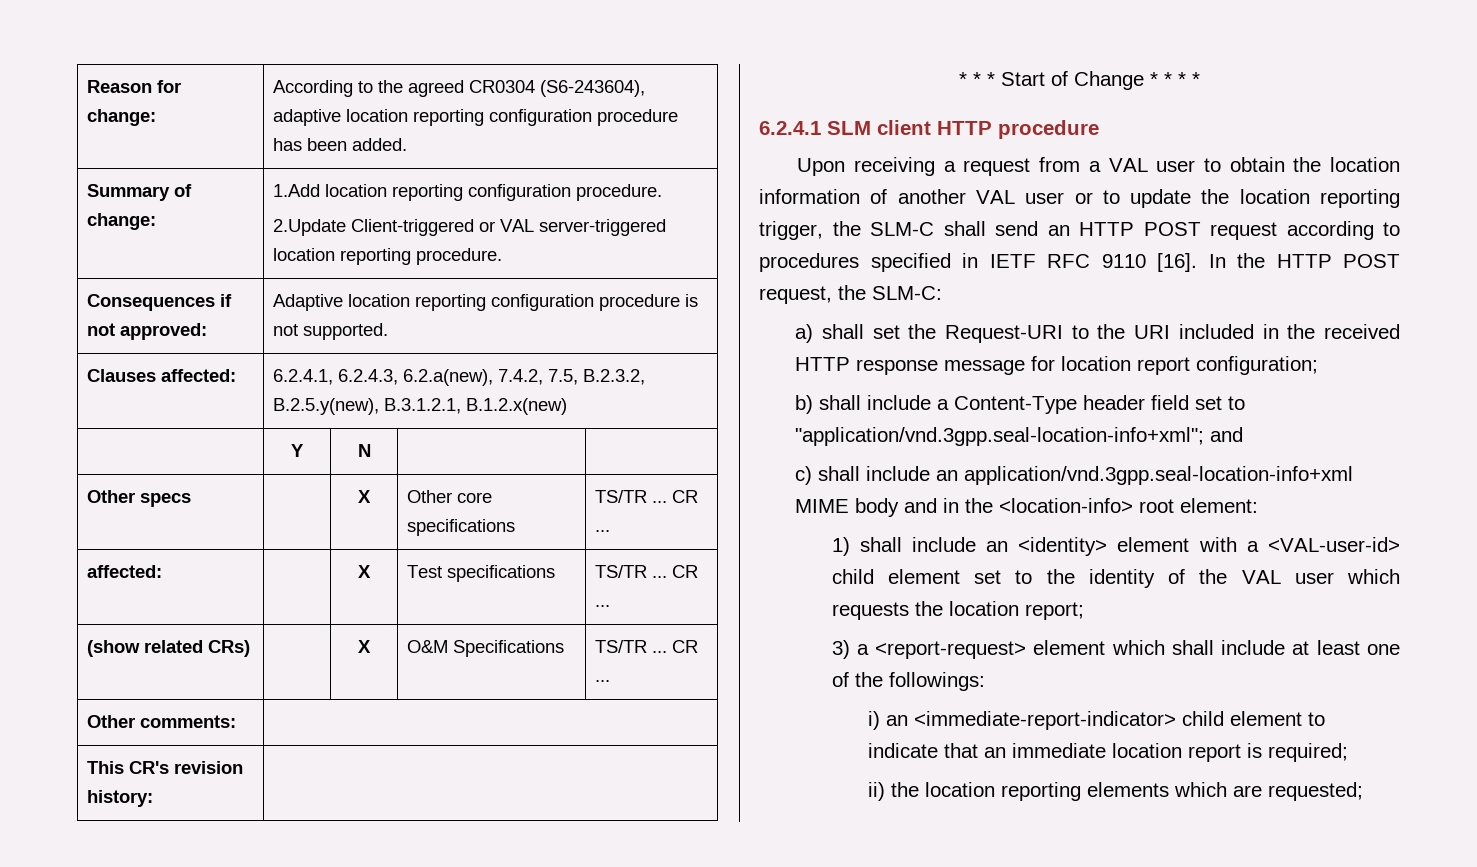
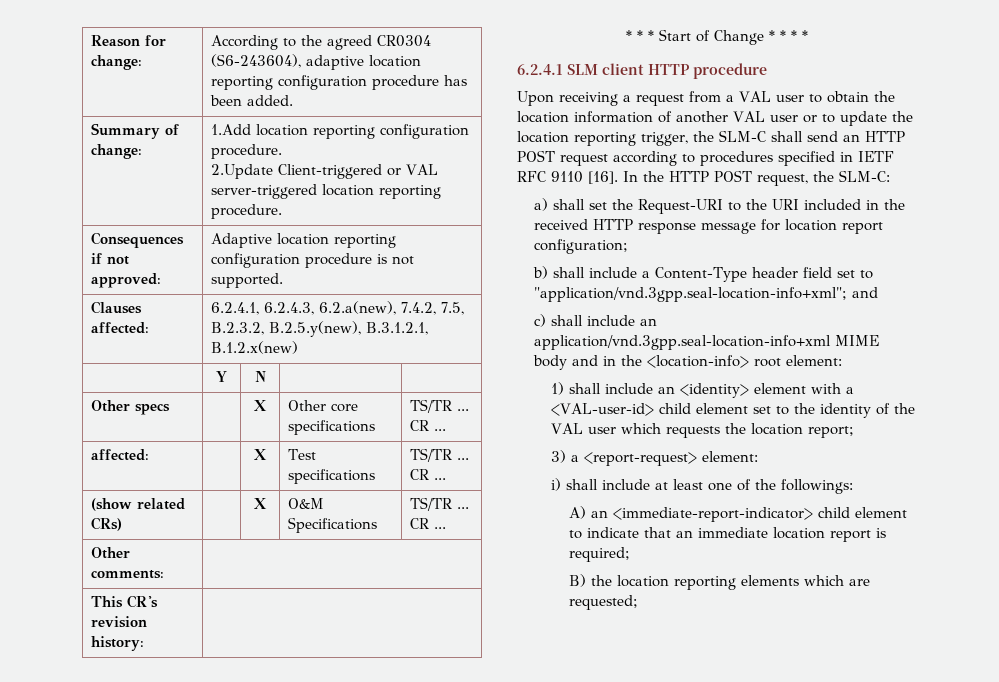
- 3) a <report-request> element which shall include at least one of the followings:
+ 3) a <report-request> element:
+ i) shall include at least one of the followings:
- i) an <immediate-report-indicator> child element to indicate that an immediate location report is required;
+ A) an <immediate-report-indicator> child element to indicate that an immediate location report is required;
- ii) the location reporting elements which are requested;
+ B) the location reporting elements which are requested;

